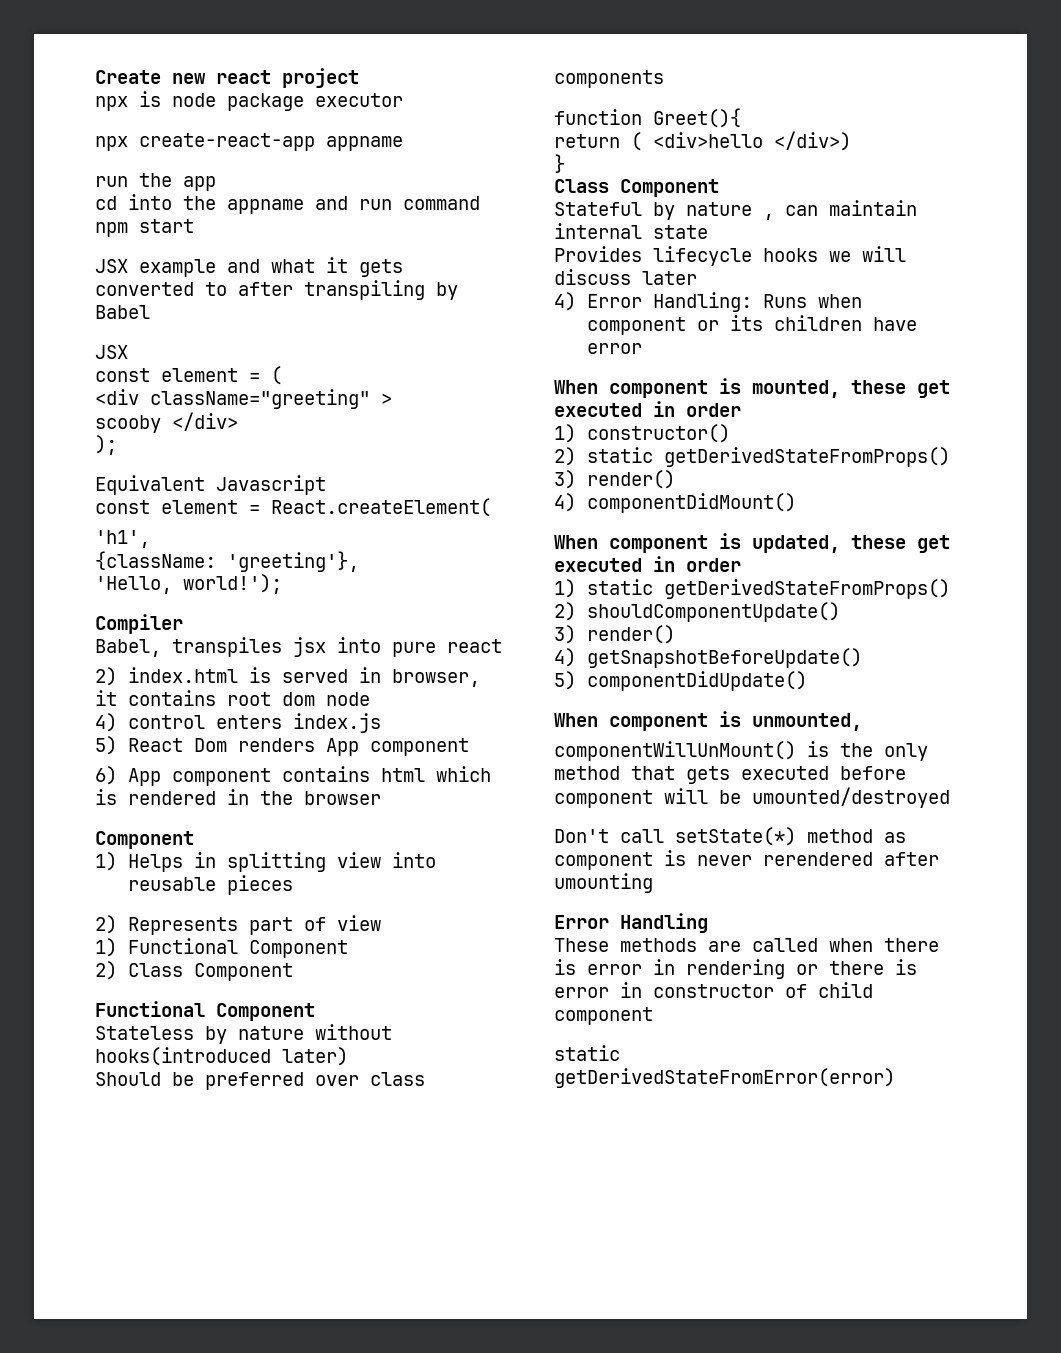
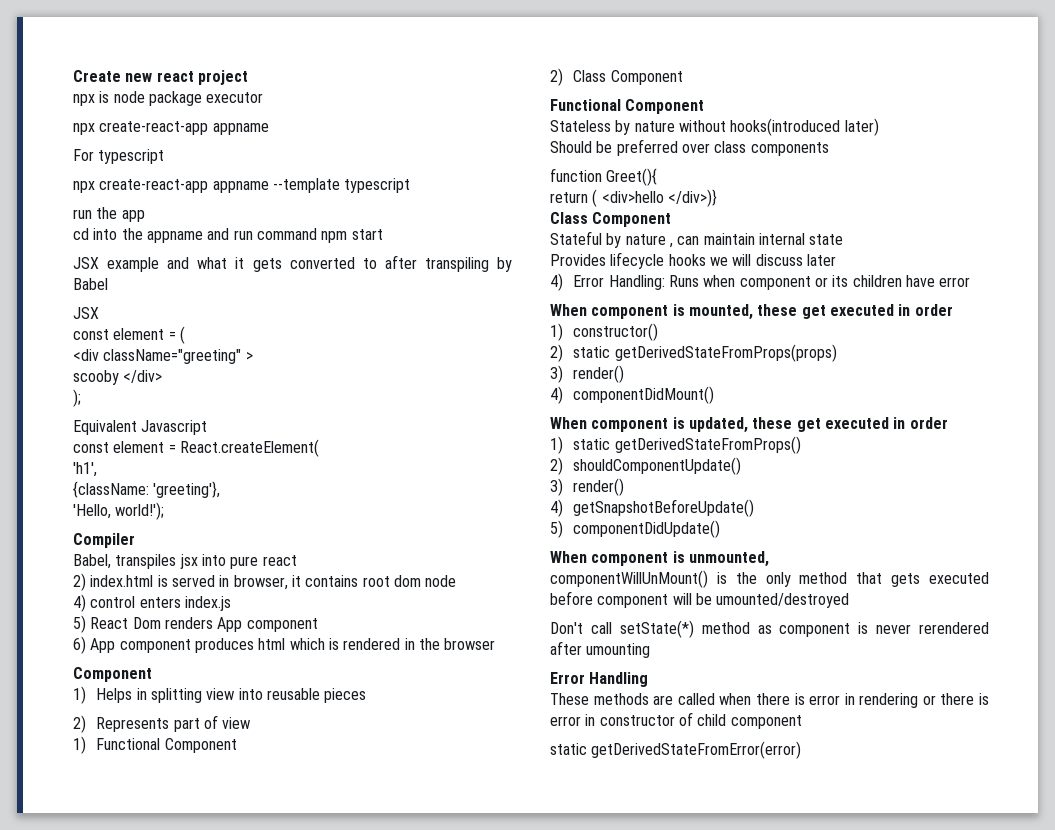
+ For typescript
+ npx create-react-app appname --template typescript
- 6) App component contains html which is rendered in the browser
+ 6) App component produces html which is rendered in the browser
- return ( <div>hello </div>)
- }
+ return ( <div>hello </div>)}
- 2) static getDerivedStateFromProps()
+ 2) static getDerivedStateFromProps(props)

